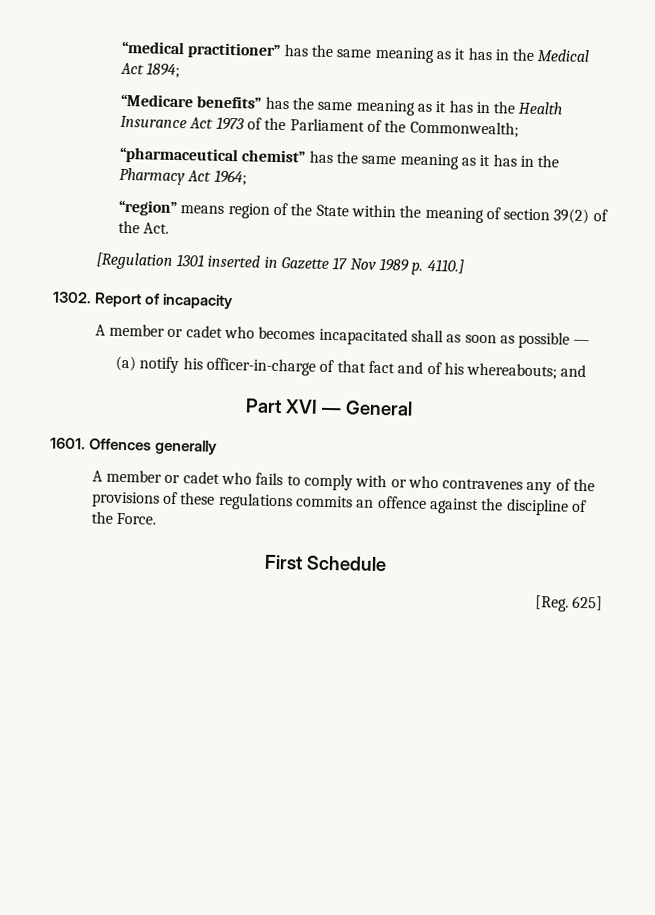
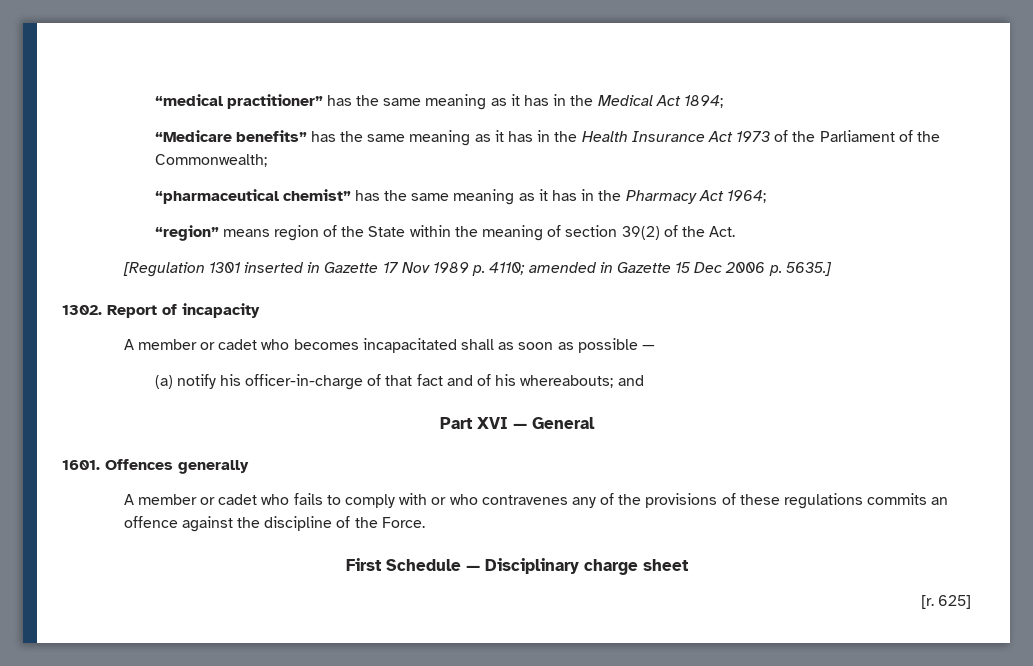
- [Regulation 1301 inserted in Gazette 17 Nov 1989 p. 4110.]
+ [Regulation 1301 inserted in Gazette 17 Nov 1989 p. 4110; amended in Gazette 15 Dec 2006 p. 5635.]
- First Schedule
- [Reg. 625]
+ First Schedule — Disciplinary charge sheet
+ [r. 625]

